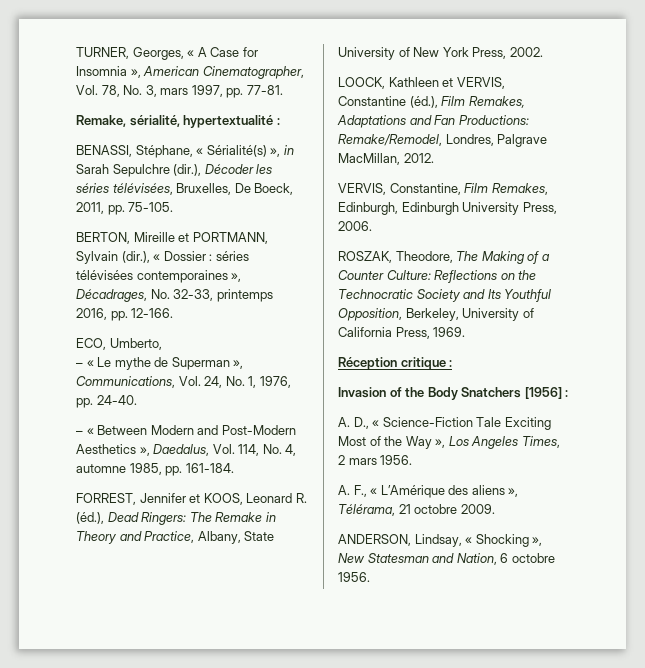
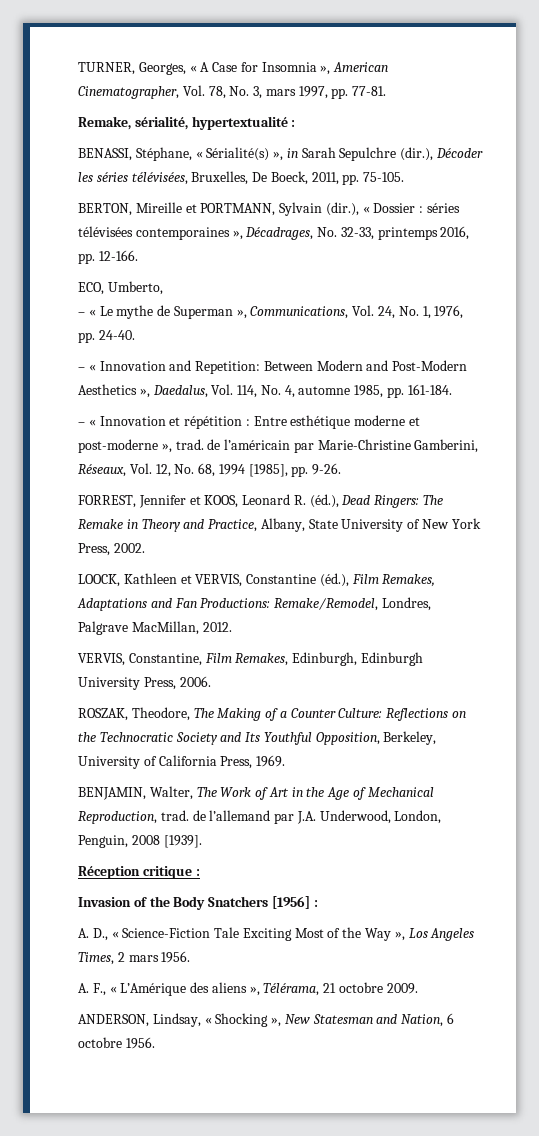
- – « Between Modern and Post-Modern Aesthetics », Daedalus, Vol. 114, No. 4, automne 1985, pp. 161-184.
+ – « Innovation and Repetition: Between Modern and Post-Modern Aesthetics », Daedalus, Vol. 114, No. 4, automne 1985, pp. 161-184.
+ – « Innovation et répétition : Entre esthétique moderne et post-moderne », trad. de l’américain par Marie-Christine Gamberini, Réseaux, Vol. 12, No. 68, 1994 [1985], pp. 9-26.
+ BENJAMIN, Walter, The Work of Art in the Age of Mechanical Reproduction, trad. de l’allemand par J.A. Underwood, London, Penguin, 2008 [1939].

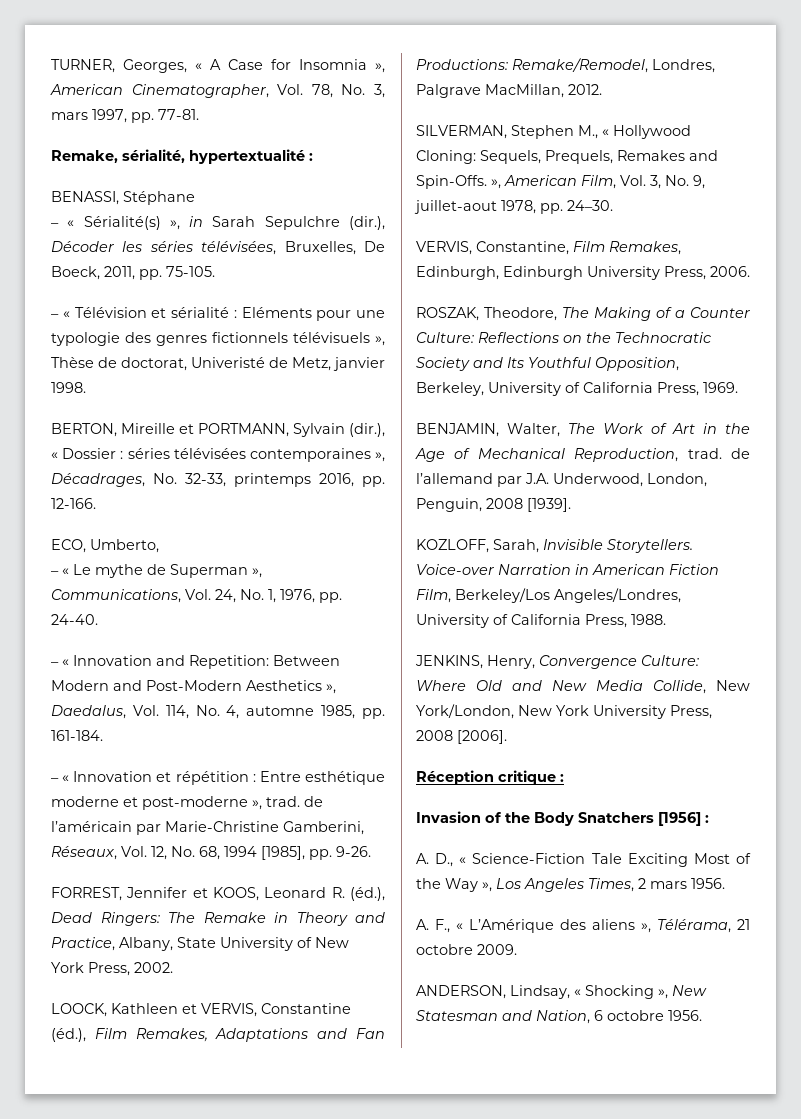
- BENASSI, Stéphane, « Sérialité(s) », in Sarah Sepulchre (dir.), Décoder les séries télévisées, Bruxelles, De Boeck, 2011, pp. 75-105.
+ BENASSI, Stéphane
+ – « Sérialité(s) », in Sarah Sepulchre (dir.), Décoder les séries télévisées, Bruxelles, De Boeck, 2011, pp. 75-105.
+ – « Télévision et sérialité : Eléments pour une typologie des genres fictionnels télévisuels », Thèse de doctorat, Univeristé de Metz, janvier 1998.
+ SILVERMAN, Stephen M., « Hollywood Cloning: Sequels, Prequels, Remakes and Spin-Offs. », American Film, Vol. 3, No. 9, juillet-aout 1978, pp. 24–30.
+ KOZLOFF, Sarah, Invisible Storytellers. Voice-over Narration in American Fiction Film, Berkeley/Los Angeles/Londres, University of California Press, 1988.
+ JENKINS, Henry, Convergence Culture: Where Old and New Media Collide, New York/London, New York University Press, 2008 [2006].

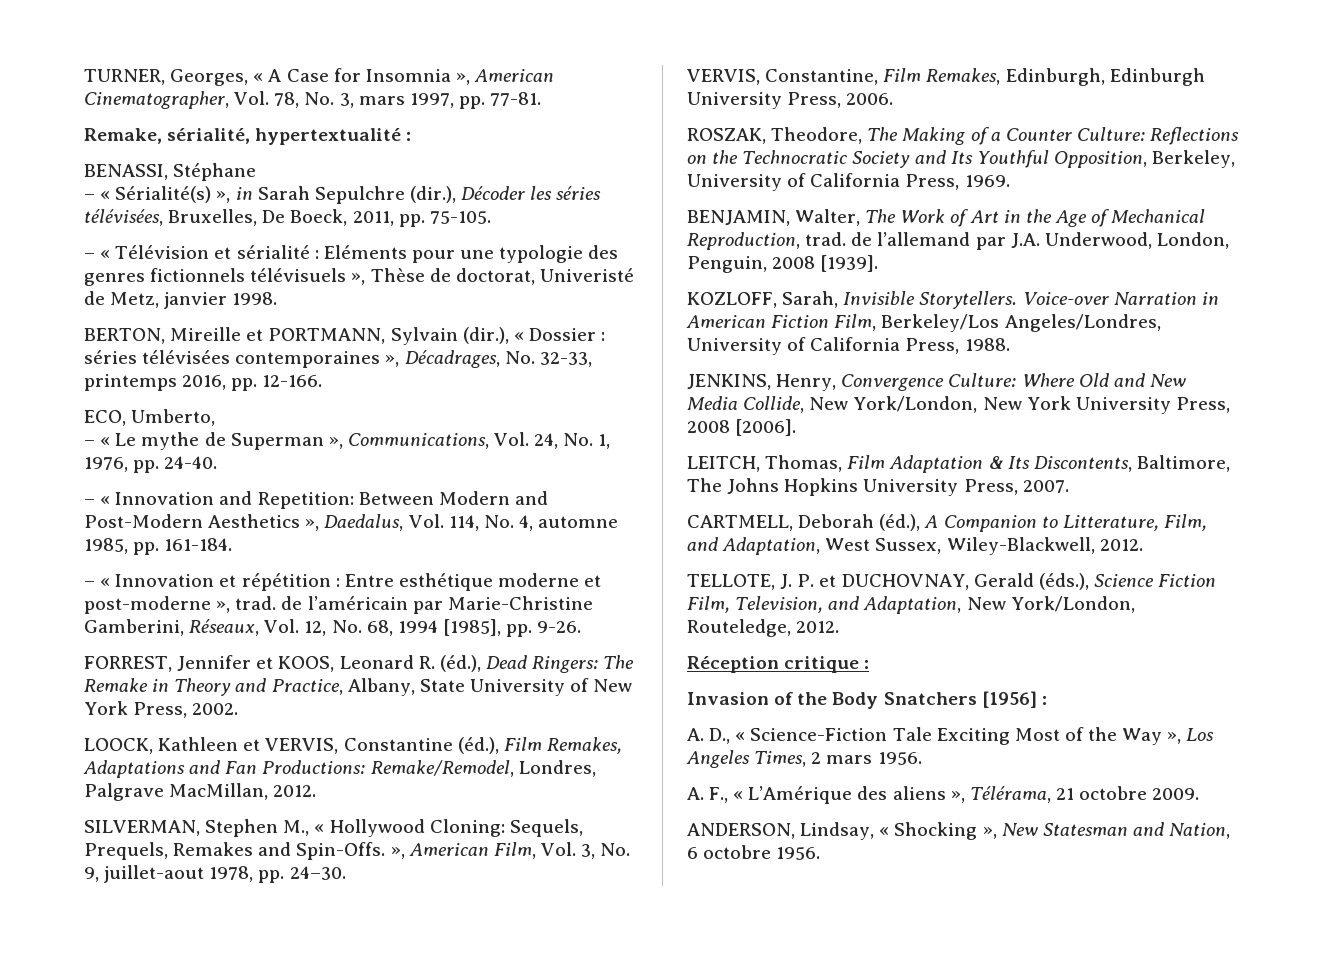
+ LEITCH, Thomas, Film Adaptation & Its Discontents, Baltimore, The Johns Hopkins University Press, 2007.
+ CARTMELL, Deborah (éd.), A Companion to Litterature, Film, and Adaptation, West Sussex, Wiley-Blackwell, 2012.
+ TELLOTE, J. P. et DUCHOVNAY, Gerald (éds.), Science Fiction Film, Television, and Adaptation, New York/London, Routeledge, 2012.

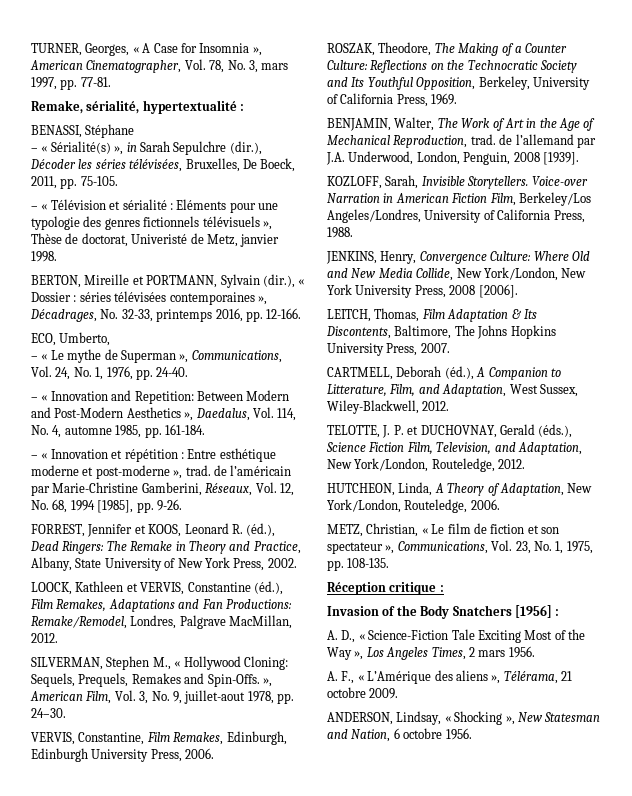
- TELLOTE, J. P. et DUCHOVNAY, Gerald (éds.), Science Fiction Film, Television, and Adaptation, New York/London, Routeledge, 2012.
+ TELOTTE, J. P. et DUCHOVNAY, Gerald (éds.), Science Fiction Film, Television, and Adaptation, New York/London, Routeledge, 2012.
+ HUTCHEON, Linda, A Theory of Adaptation, New York/London, Routeledge, 2006.
+ METZ, Christian, « Le film de fiction et son spectateur », Communications, Vol. 23, No. 1, 1975, pp. 108-135.

